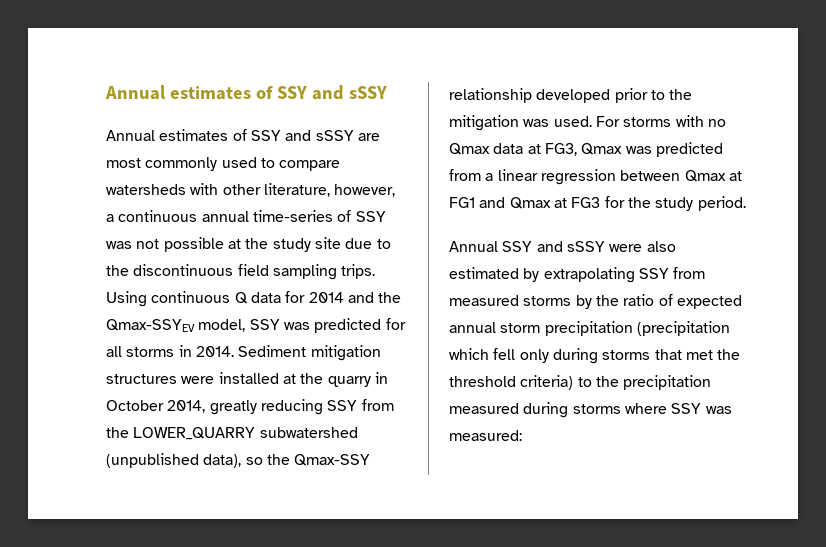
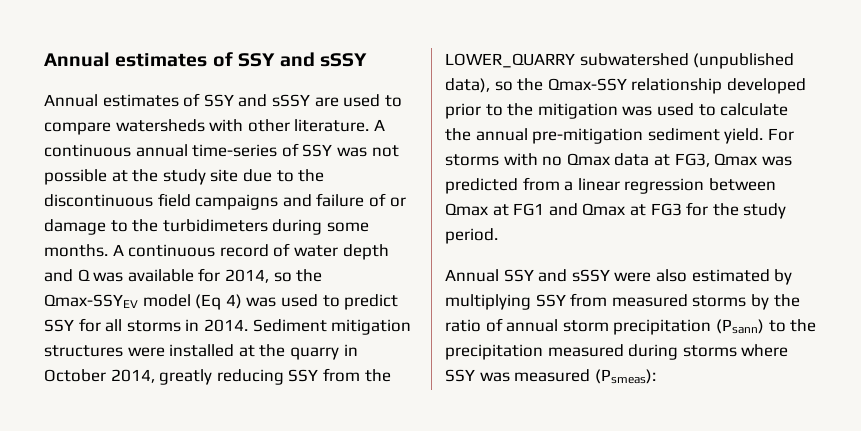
- Annual estimates of SSY and sSSY are most commonly used to compare watersheds with other literature, however, a continuous annual time-series of SSY was not possible at the study site due to the discontinuous field sampling trips. Using continuous Q data for 2014 and the Qmax-SSYEV model, SSY was predicted for all storms in 2014.
+ Annual estimates of SSY and sSSY are used to compare watersheds with other literature. A continuous annual time-series of SSY was not possible at the study site due to the discontinuous field campaigns and failure of or damage to the turbidimeters during some months. A continuous record of water depth and Q was available for 2014, so the Qmax-SSYEV model (Eq 4) was used to predict SSY for all storms in 2014.
- Sediment mitigation structures were installed at the quarry in October 2014, greatly reducing SSY from the LOWER_QUARRY subwatershed (unpublished data), so the Qmax-SSY relationship developed prior to the mitigation was used.
+ Sediment mitigation structures were installed at the quarry in October 2014, greatly reducing SSY from the LOWER_QUARRY subwatershed (unpublished data), so the Qmax-SSY relationship developed prior to the mitigation was used to calculate the annual pre-mitigation sediment yield.
- Annual SSY and sSSY were also estimated by extrapolating SSY from measured storms by the ratio of expected annual storm precipitation (precipitation which fell only during storms that met the threshold criteria) to the precipitation measured during storms where SSY was measured:
+ Annual SSY and sSSY were also estimated by multiplying SSY from measured storms by the ratio of annual storm precipitation (Psann) to the precipitation measured during storms where SSY was measured (Psmeas):

